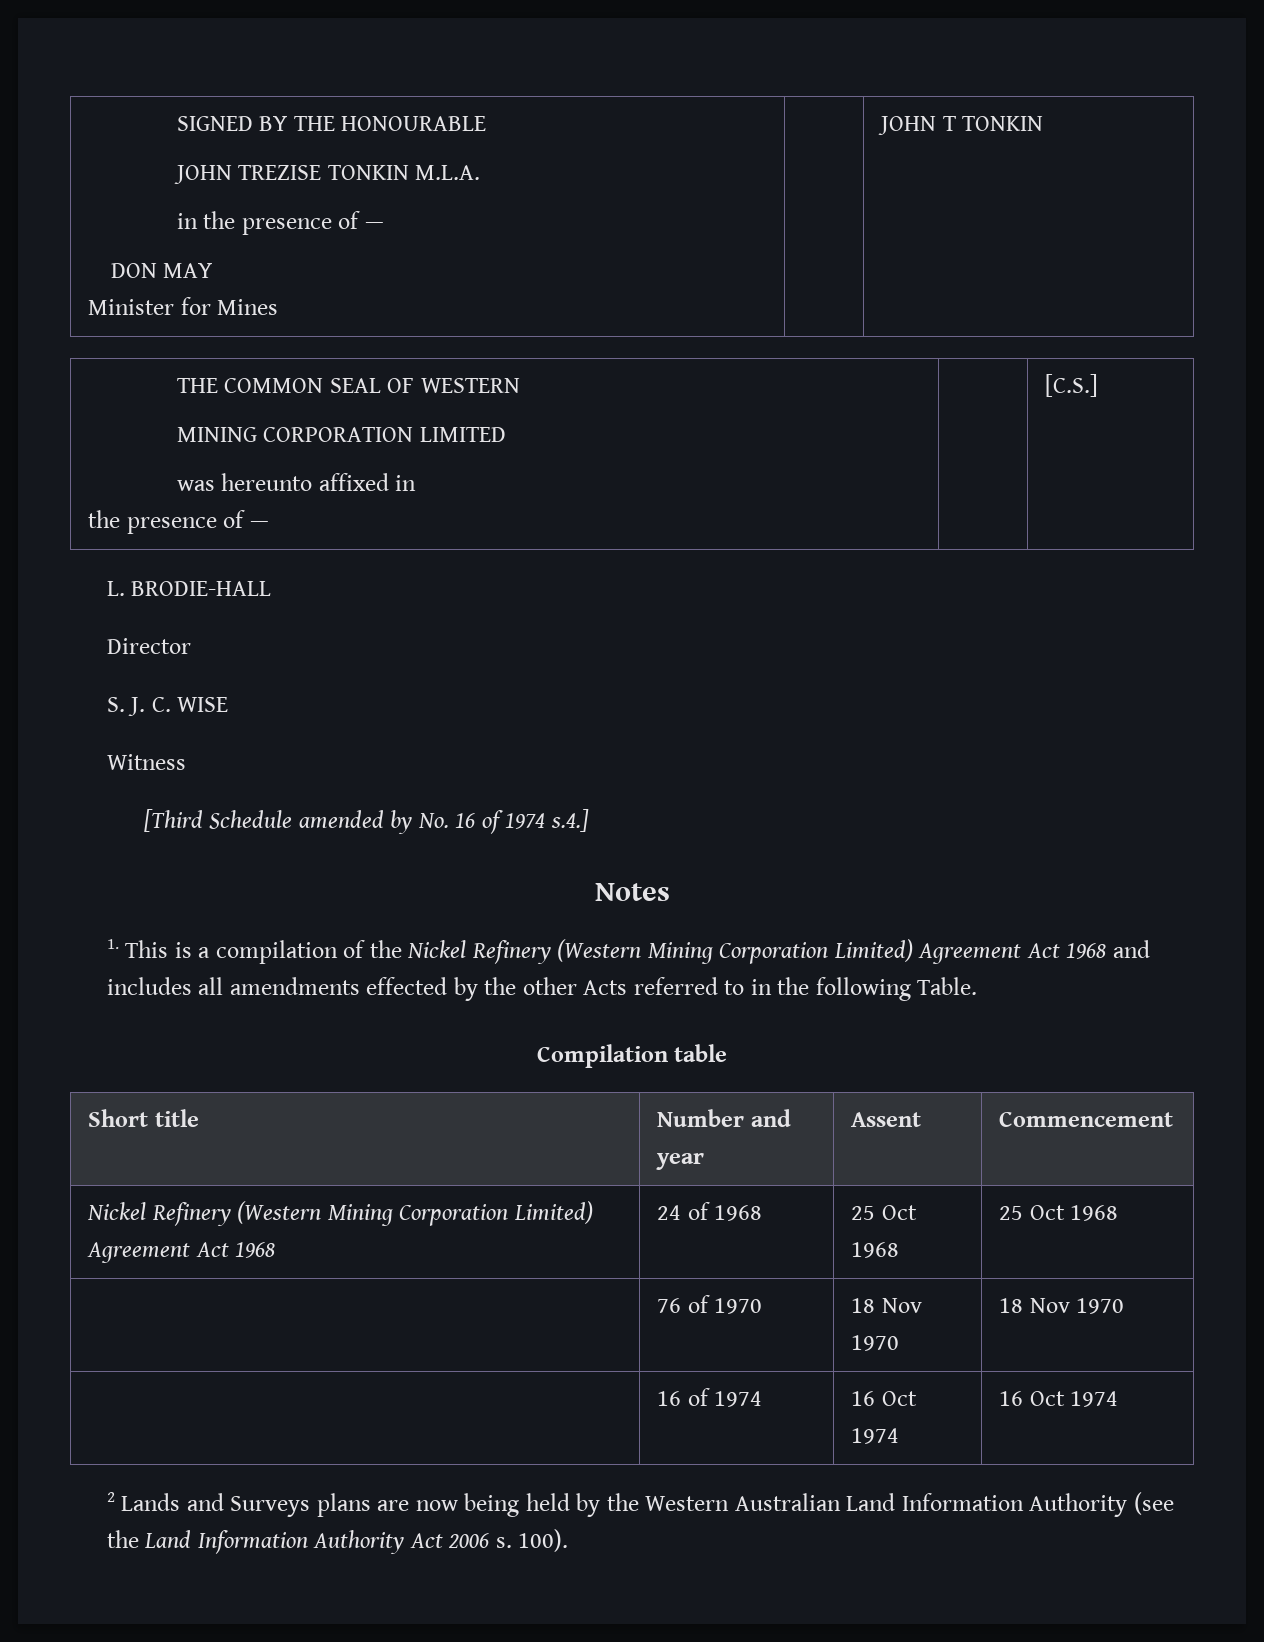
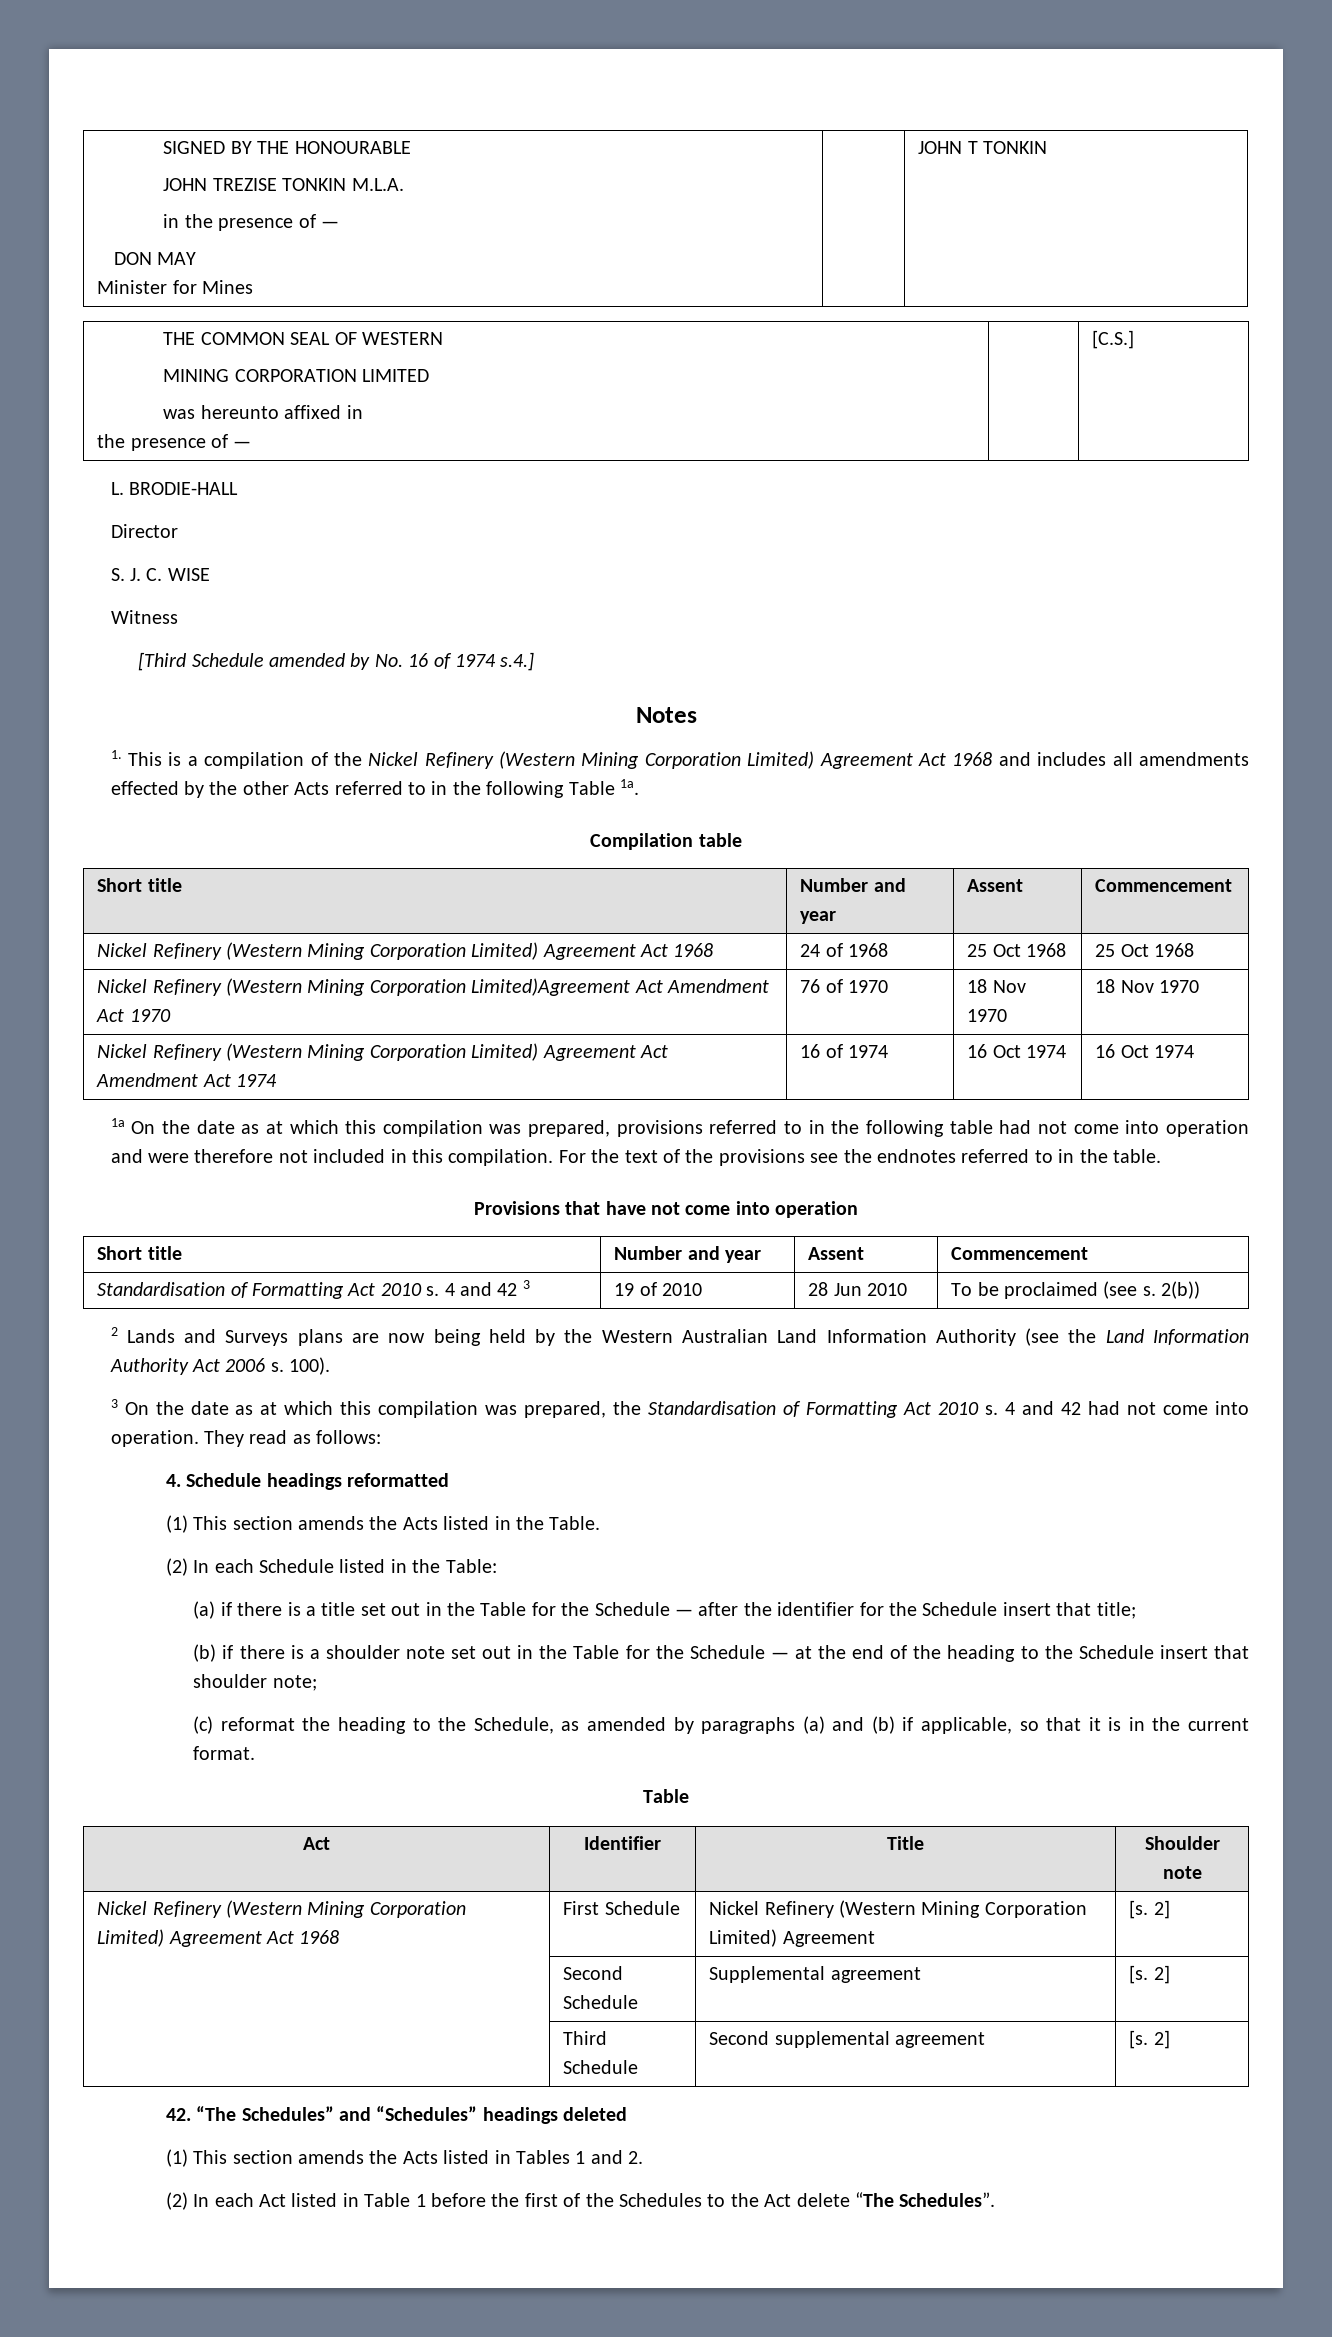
- 1. This is a compilation of the Nickel Refinery (Western Mining Corporation Limited) Agreement Act 1968 and includes all amendments effected by the other Acts referred to in the following Table.
+ 1. This is a compilation of the Nickel Refinery (Western Mining Corporation Limited) Agreement Act 1968 and includes all amendments effected by the other Acts referred to in the following Table 1a.
- | 76 of 1970 | 18 Nov 1970 | 18 Nov 1970
+ Nickel Refinery (Western Mining Corporation Limited)Agreement Act Amendment Act 1970 | 76 of 1970 | 18 Nov 1970 | 18 Nov 1970
- | 16 of 1974 | 16 Oct 1974 | 16 Oct 1974
+ Nickel Refinery (Western Mining Corporation Limited) Agreement Act Amendment Act 1974 | 16 of 1974 | 16 Oct 1974 | 16 Oct 1974
+ 1a On the date as at which this compilation was prepared, provisions referred to in the following table had not come into operation and were therefore not included in this compilation. For the text of the provisions see the endnotes referred to in the table.
+ Provisions that have not come into operation
+ Short title | Number and year | Assent | Commencement
+ Standardisation of Formatting Act 2010 s. 4 and 42 3 | 19 of 2010 | 28 Jun 2010 | To be proclaimed (see s. 2(b))
+ 3 On the date as at which this compilation was prepared, the Standardisation of Formatting Act 2010 s. 4 and 42 had not come into operation. They read as follows:
+ 4. Schedule headings reformatted
+ (1) This section amends the Acts listed in the Table.
+ (2) In each Schedule listed in the Table:
+ (a) if there is a title set out in the Table for the Schedule — after the identifier for the Schedule insert that title;
+ (b) if there is a shoulder note set out in the Table for the Schedule — at the end of the heading to the Schedule insert that shoulder note;
+ (c) reformat the heading to the Schedule, as amended by paragraphs (a) and (b) if applicable, so that it is in the current format.
+ Table
+ Act | Identifier | Title | Shoulder note
+ Nickel Refinery (Western Mining Corporation Limited) Agreement Act 1968 | First Schedule | Nickel Refinery (Western Mining Corporation Limited) Agreement | [s. 2]
+ | Second Schedule | Supplemental agreement | [s. 2]
+ | Third Schedule | Second supplemental agreement | [s. 2]
+ 42. “The Schedules” and “Schedules” headings deleted
+ (1) This section amends the Acts listed in Tables 1 and 2.
+ (2) In each Act listed in Table 1 before the first of the Schedules to the Act delete “The Schedules”.

